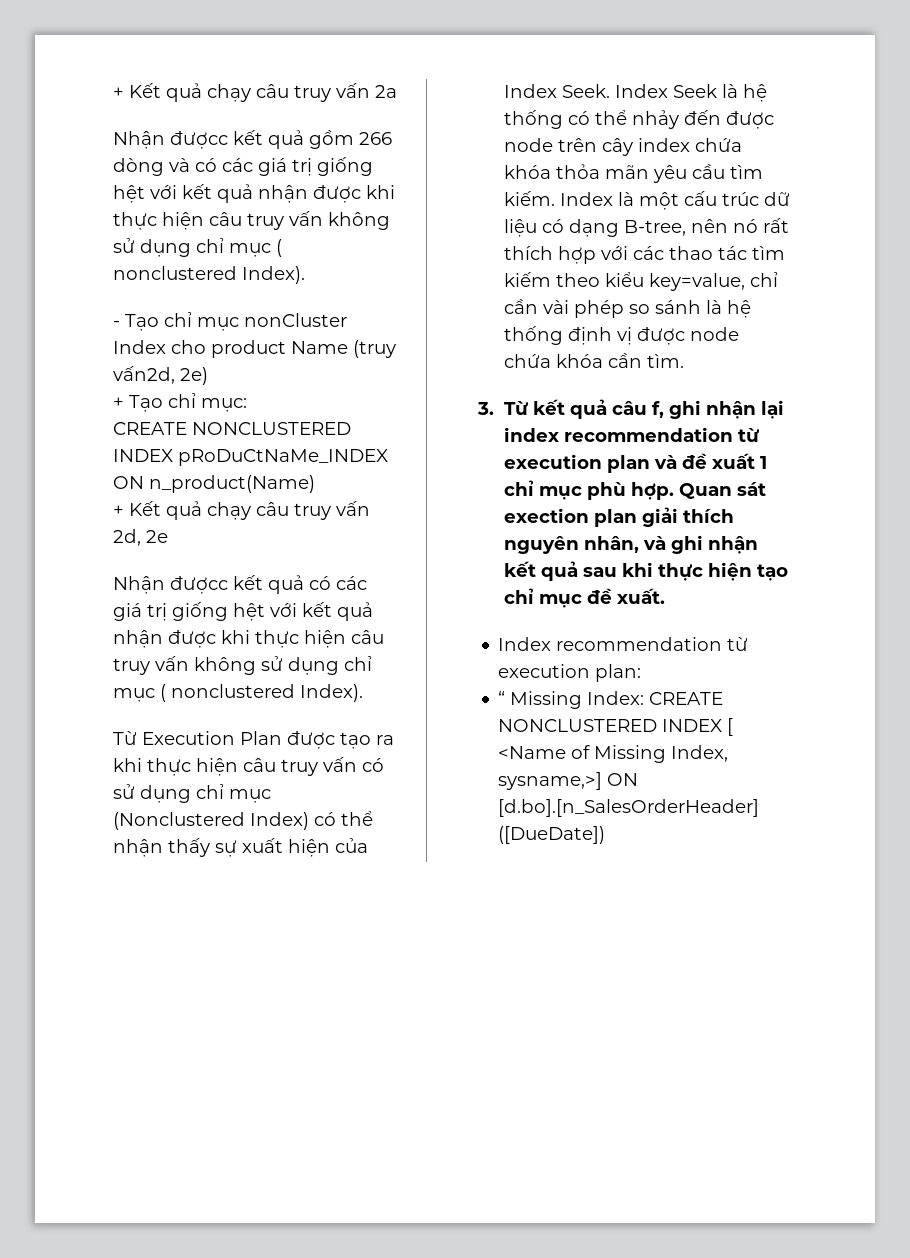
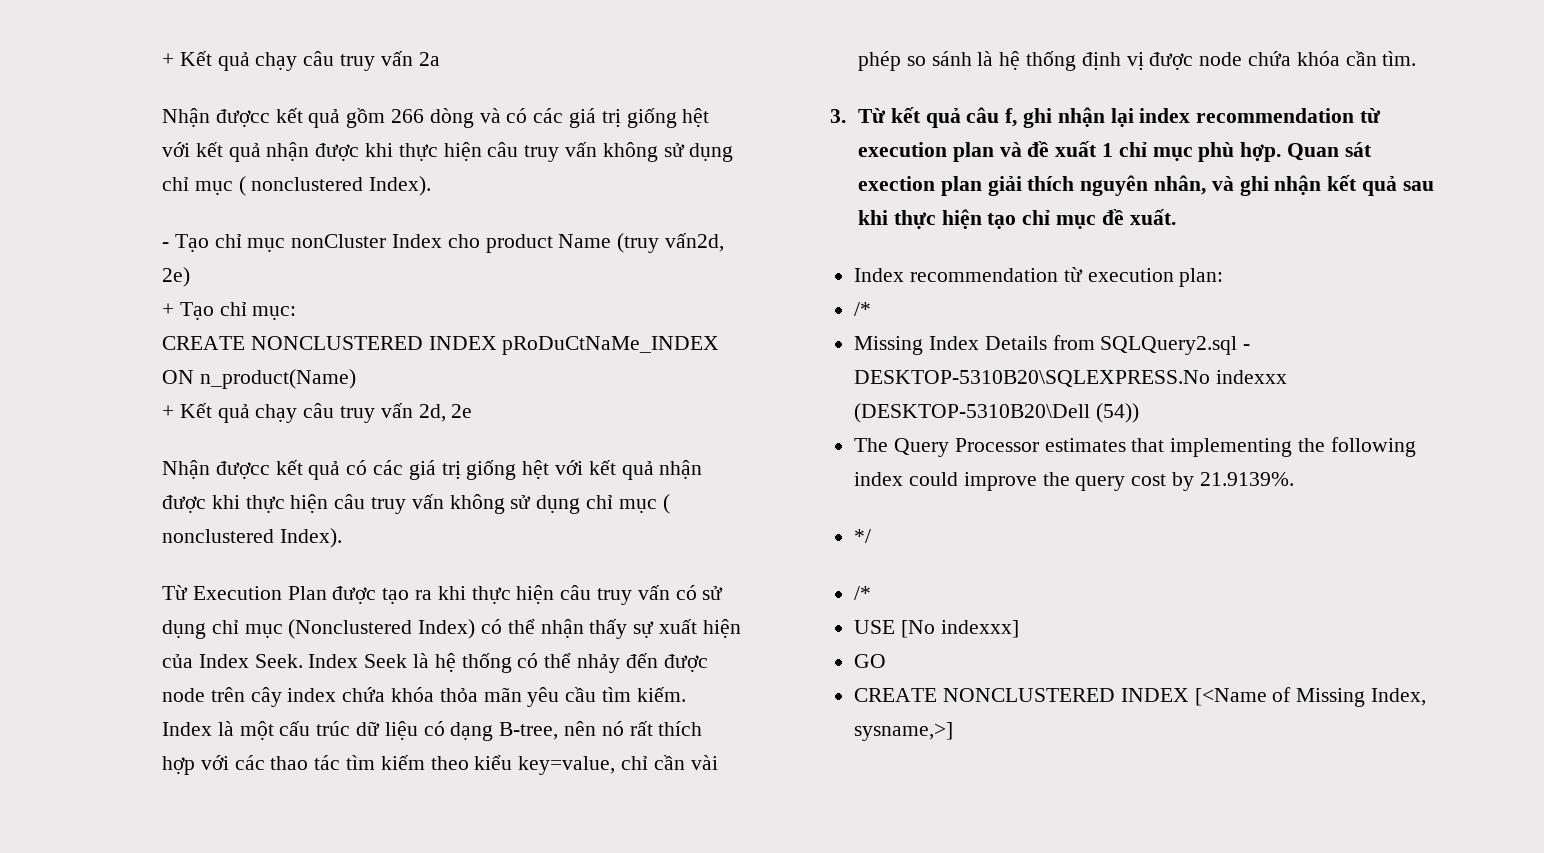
  Index recommendation từ execution plan:
- “ Missing Index: CREATE NONCLUSTERED INDEX [ <Name of Missing Index, sysname,>] ON [d.bo].[n_SalesOrderHeader] ([DueDate])
+ /*
+ Missing Index Details from SQLQuery2.sql - DESKTOP-5310B20\SQLEXPRESS.No indexxx (DESKTOP-5310B20\Dell (54))
+ The Query Processor estimates that implementing the following index could improve the query cost by 21.9139%.
+ */
+ /*
+ USE [No indexxx]
+ GO
+ CREATE NONCLUSTERED INDEX [<Name of Missing Index, sysname,>]

